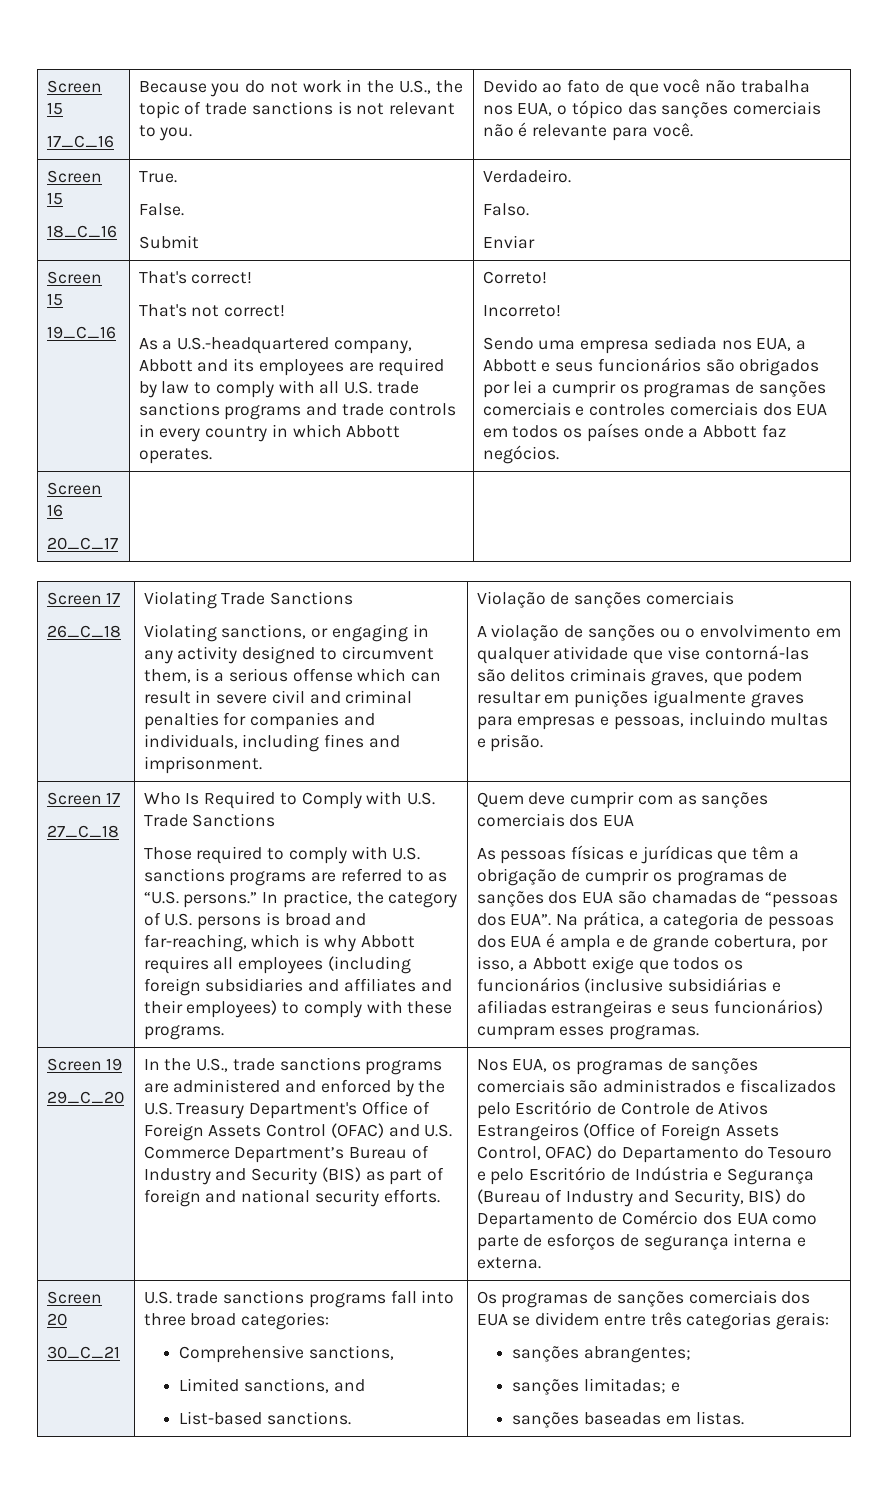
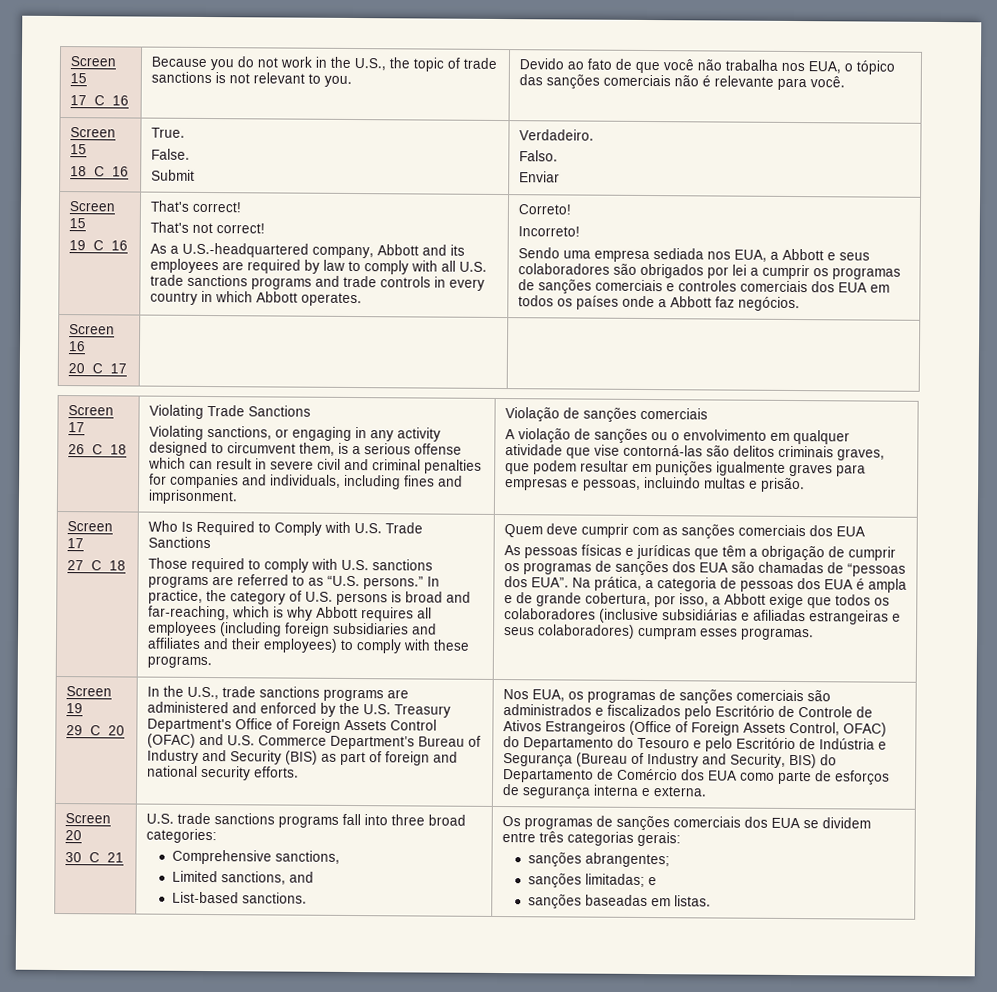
- Sendo uma empresa sediada nos EUA, a Abbott e seus funcionários são obrigados por lei a cumprir os programas de sanções comerciais e controles comerciais dos EUA em todos os países onde a Abbott faz negócios.
+ Sendo uma empresa sediada nos EUA, a Abbott e seus colaboradores são obrigados por lei a cumprir os programas de sanções comerciais e controles comerciais dos EUA em todos os países onde a Abbott faz negócios.
- Na prática, a categoria de pessoas dos EUA é ampla e de grande cobertura, por isso, a Abbott exige que todos os funcionários (inclusive subsidiárias e afiliadas estrangeiras e seus funcionários) cumpram esses programas.
+ Na prática, a categoria de pessoas dos EUA é ampla e de grande cobertura, por isso, a Abbott exige que todos os colaboradores (inclusive subsidiárias e afiliadas estrangeiras e seus colaboradores) cumpram esses programas.

